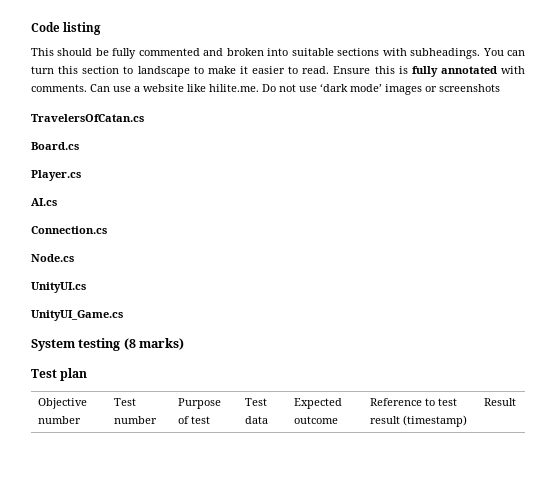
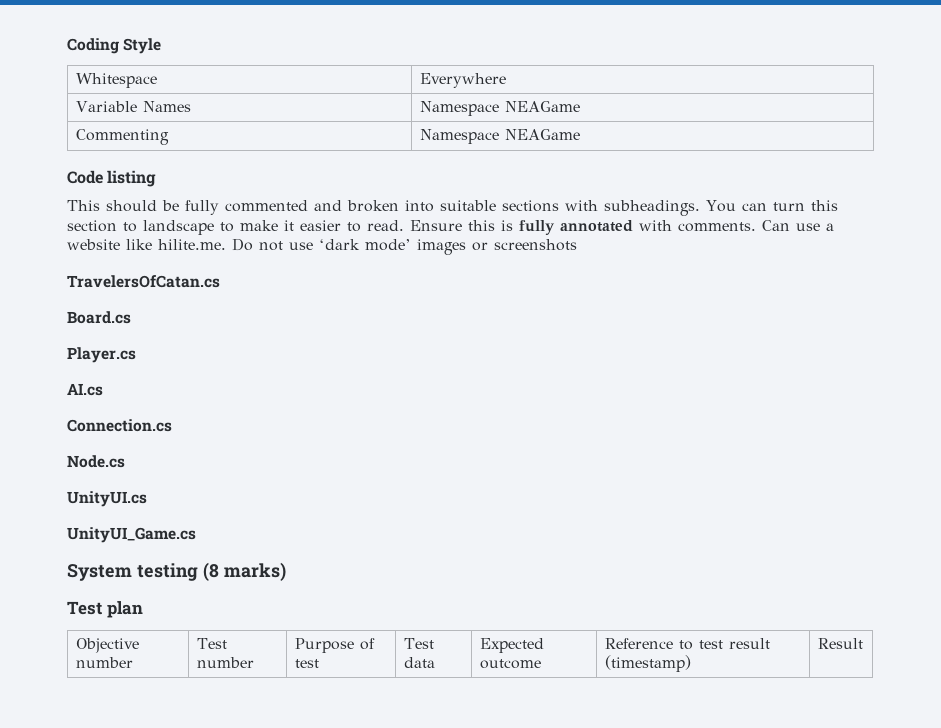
+ Coding Style
+ Whitespace | Everywhere
+ Variable Names | Namespace NEAGame
+ Commenting | Namespace NEAGame

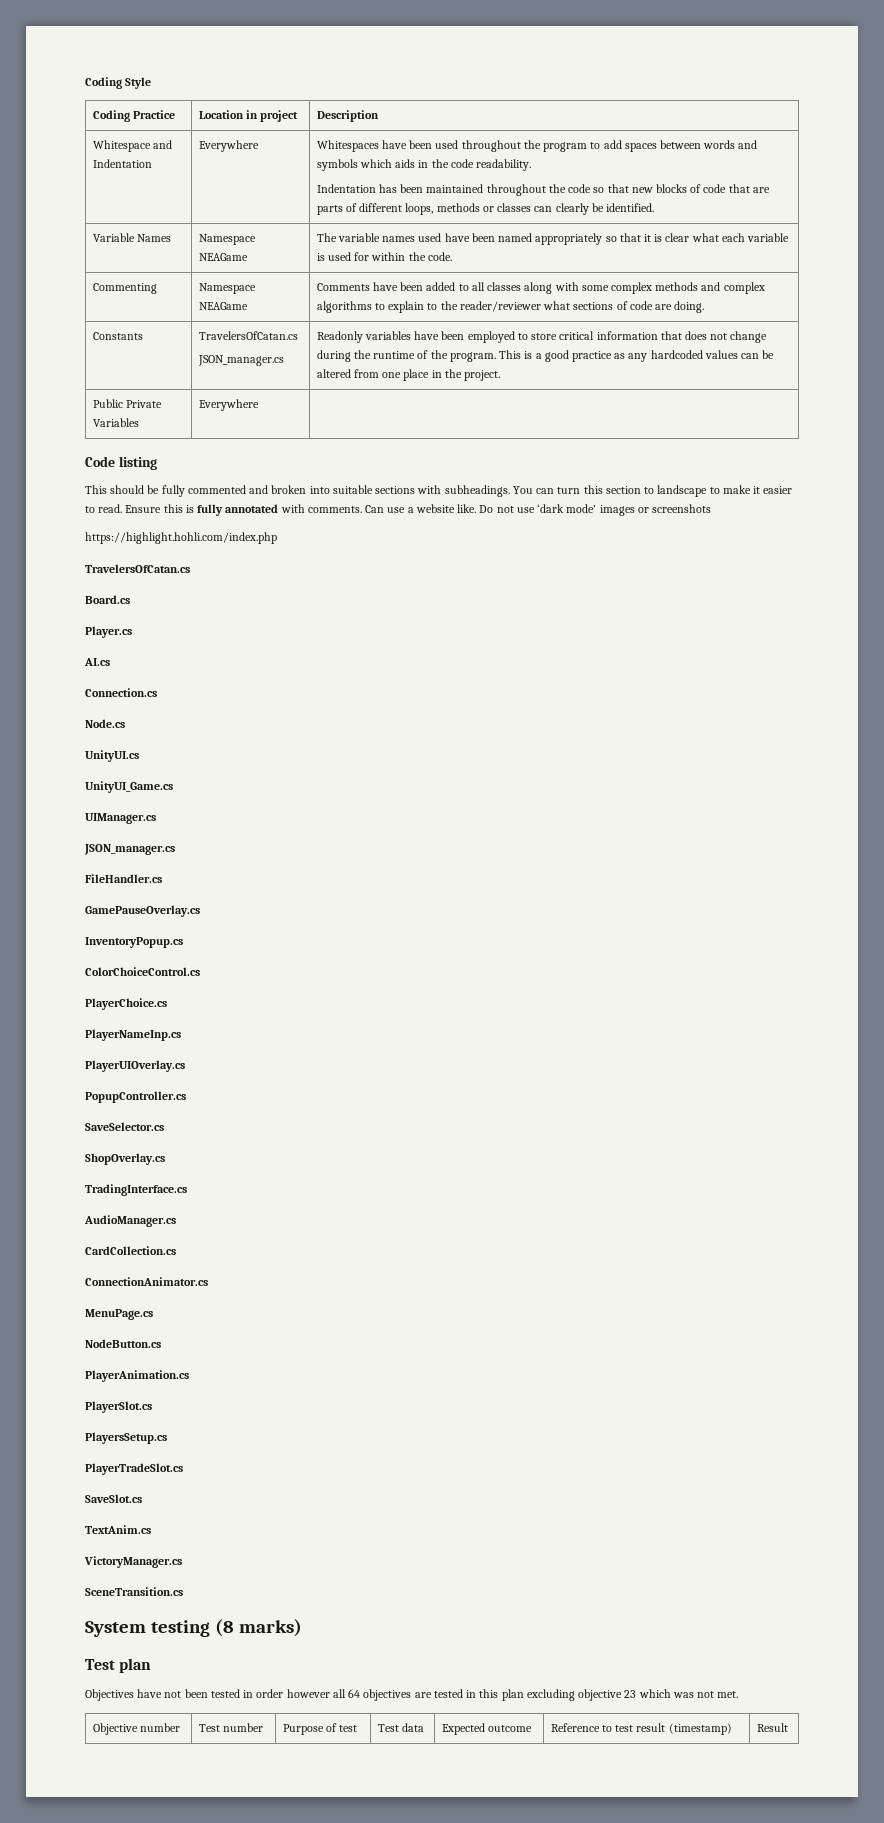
+ Coding Practice | Location in project | Description
- Whitespace | Everywhere
- Variable Names | Namespace NEAGame
- Commenting | Namespace NEAGame
+ Whitespace and Indentation | Everywhere | Whitespaces have been used throughout the program to add spaces between words and symbols which aids in the code readability.
+ Indentation has been maintained throughout the code so that new blocks of code that are parts of different loops, methods or classes can clearly be identified.
+ Variable Names | Namespace NEAGame | The variable names used have been named appropriately so that it is clear what each variable is used for within the code.
+ Commenting | Namespace NEAGame | Comments have been added to all classes along with some complex methods and complex algorithms to explain to the reader/reviewer what sections of code are doing.
+ Constants | TravelersOfCatan.cs
+ JSON_manager.cs | Readonly variables have been employed to store critical information that does not change during the runtime of the program. This is a good practice as any hardcoded values can be altered from one place in the project.
+ Public Private Variables | Everywhere |
- Can use a website like hilite.me. Do not use ‘dark mode’ images or screenshots
+ Can use a website like. Do not use ‘dark mode’ images or screenshots
+ https://highlight.hohli.com/index.php
+ UIManager.cs
+ JSON_manager.cs
+ FileHandler.cs
+ GamePauseOverlay.cs
+ InventoryPopup.cs
+ ColorChoiceControl.cs
+ PlayerChoice.cs
+ PlayerNameInp.cs
+ PlayerUIOverlay.cs
+ PopupController.cs
+ SaveSelector.cs
+ ShopOverlay.cs
+ TradingInterface.cs
+ AudioManager.cs
+ CardCollection.cs
+ ConnectionAnimator.cs
+ MenuPage.cs
+ NodeButton.cs
+ PlayerAnimation.cs
+ PlayerSlot.cs
+ PlayersSetup.cs
+ PlayerTradeSlot.cs
+ SaveSlot.cs
+ TextAnim.cs
+ VictoryManager.cs
+ SceneTransition.cs
+ Objectives have not been tested in order however all 64 objectives are tested in this plan excluding objective 23 which was not met.

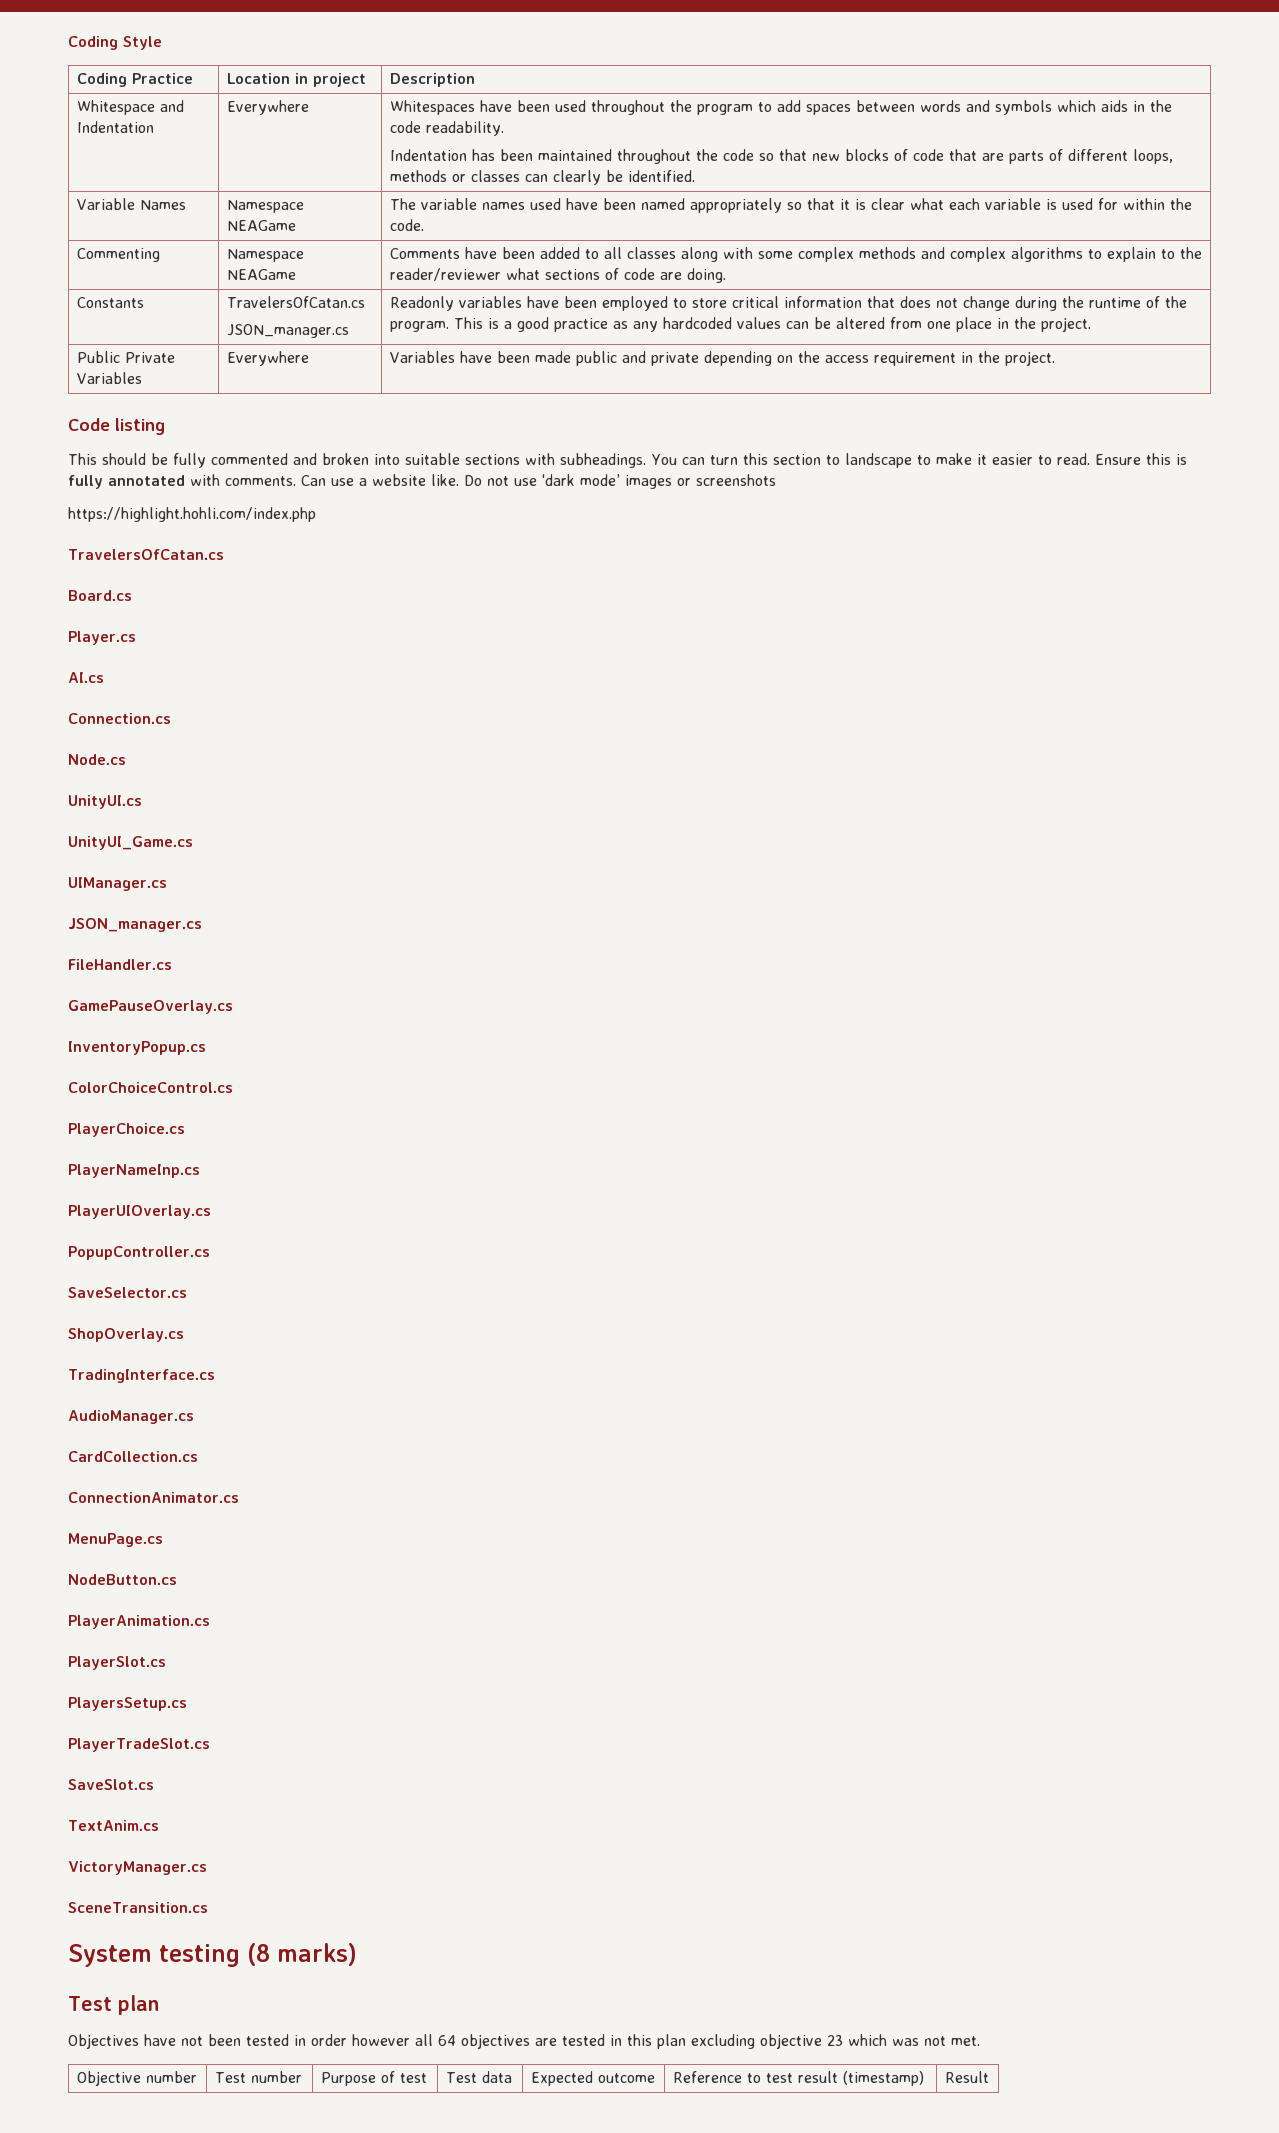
- Public Private Variables | Everywhere |
+ Public Private Variables | Everywhere | Variables have been made public and private depending on the access requirement in the project.

